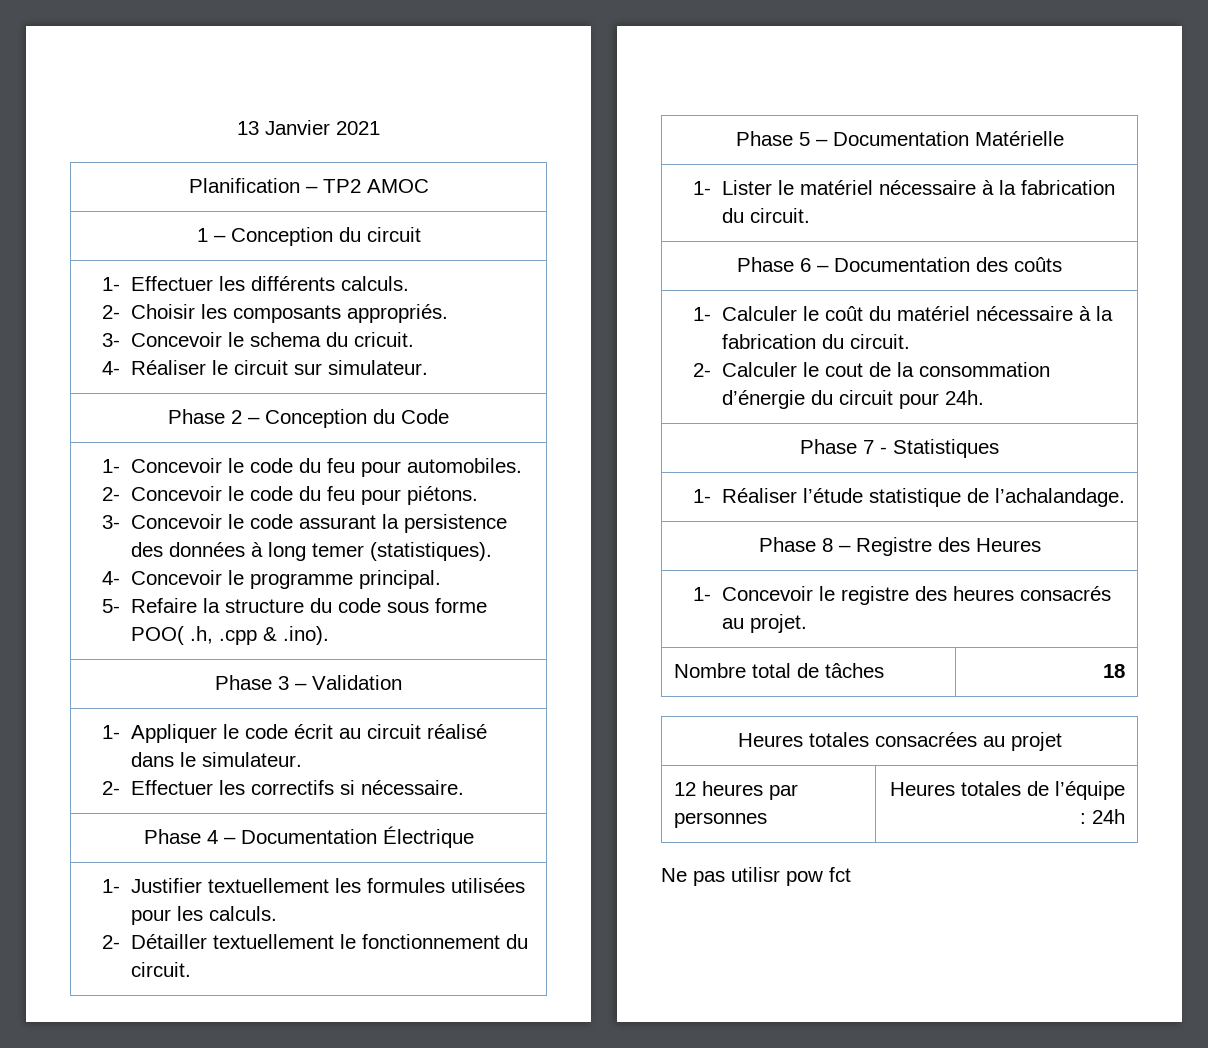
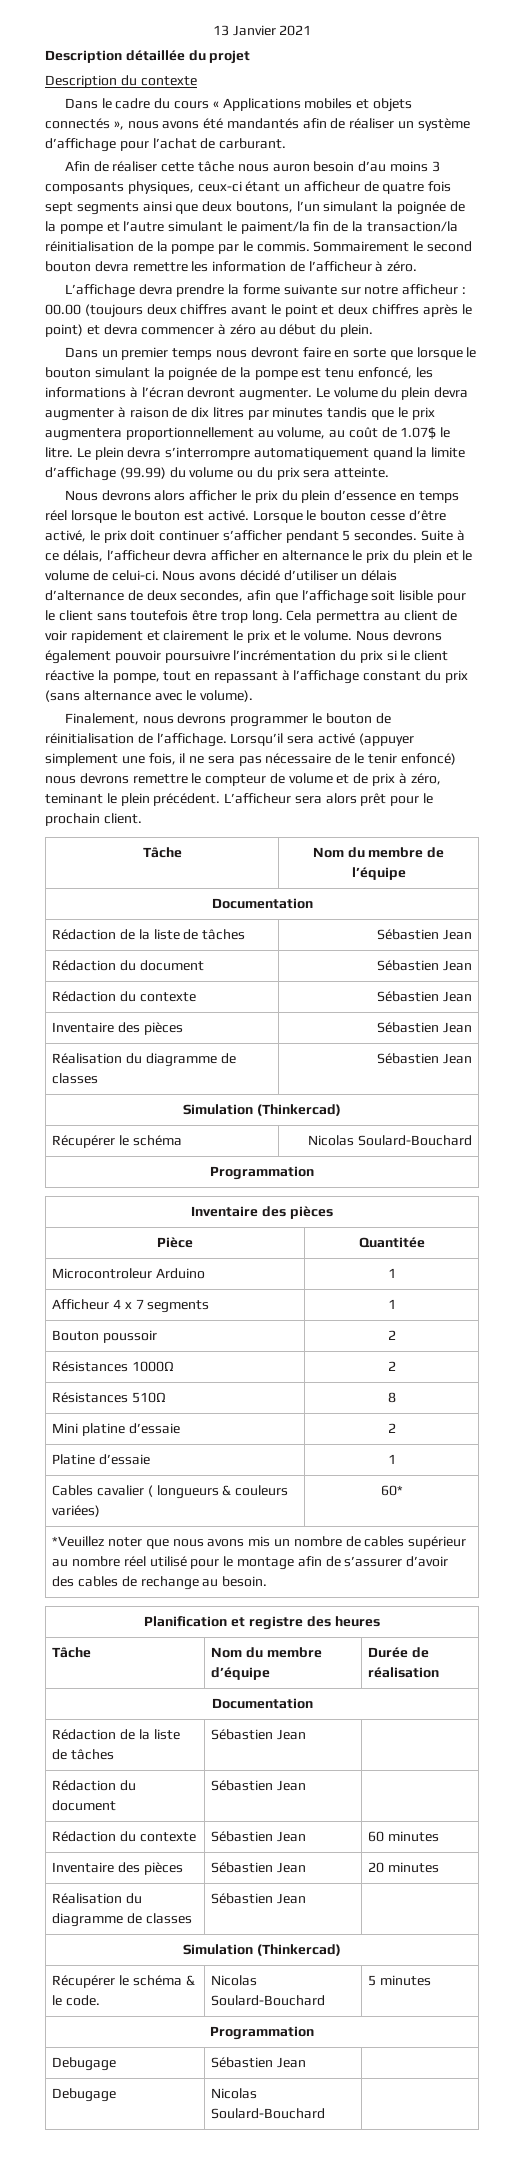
- Planification – TP2 AMOC
- 1 – Conception du circuit
- 1- Effectuer les différents calculs.
- 2- Choisir les composants appropriés.
- 3- Concevoir le schema du cricuit.
- 4- Réaliser le circuit sur simulateur.
- Phase 2 – Conception du Code
- 1- Concevoir le code du feu pour automobiles.
- 2- Concevoir le code du feu pour piétons.
- 3- Concevoir le code assurant la persistence des données à long temer (statistiques).
- 4- Concevoir le programme principal.
- 5- Refaire la structure du code sous forme POO( .h, .cpp & .ino).
- Phase 3 – Validation
- 1- Appliquer le code écrit au circuit réalisé dans le simulateur.
- 2- Effectuer les correctifs si nécessaire.
- Phase 4 – Documentation Électrique
- 1- Justifier textuellement les formules utilisées pour les calculs.
- 2- Détailler textuellement le fonctionnement du circuit.
- Phase 5 – Documentation Matérielle
- 1- Lister le matériel nécessaire à la fabrication du circuit.
- Phase 6 – Documentation des coûts
- 1- Calculer le coût du matériel nécessaire à la fabrication du circuit.
- 2- Calculer le cout de la consommation d’énergie du circuit pour 24h.
- Phase 7 - Statistiques
- 1- Réaliser l’étude statistique de l’achalandage.
- Phase 8 – Registre des Heures
- 1- Concevoir le registre des heures consacrés au projet.
- Nombre total de tâches | 18
- Heures totales consacrées au projet
- 12 heures par personnes | Heures totales de l’équipe : 24h
- Ne pas utilisr pow fct
+ Description détaillée du projet
+ Description du contexte
+ Dans le cadre du cours « Applications mobiles et objets connectés », nous avons été mandantés afin de réaliser un système d’affichage pour l’achat de carburant.
+ Afin de réaliser cette tâche nous auron besoin d’au moins 3 composants physiques, ceux-ci étant un afficheur de quatre fois sept segments ainsi que deux boutons, l’un simulant la poignée de la pompe et l’autre simulant le paiment/la fin de la transaction/la réinitialisation de la pompe par le commis. Sommairement le second bouton devra remettre les information de l’afficheur à zéro.
+ L’affichage devra prendre la forme suivante sur notre afficheur : 00.00 (toujours deux chiffres avant le point et deux chiffres après le point) et devra commencer à zéro au début du plein.
+ Dans un premier temps nous devront faire en sorte que lorsque le bouton simulant la poignée de la pompe est tenu enfoncé, les informations à l’écran devront augmenter. Le volume du plein devra augmenter à raison de dix litres par minutes tandis que le prix augmentera proportionnellement au volume, au coût de 1.07$ le litre. Le plein devra s’interrompre automatiquement quand la limite d’affichage (99.99) du volume ou du prix sera atteinte.
+ Nous devrons alors afficher le prix du plein d’essence en temps réel lorsque le bouton est activé. Lorsque le bouton cesse d’être activé, le prix doit continuer s’afficher pendant 5 secondes. Suite à ce délais, l’afficheur devra afficher en alternance le prix du plein et le volume de celui-ci. Nous avons décidé d’utiliser un délais d’alternance de deux secondes, afin que l’affichage soit lisible pour le client sans toutefois être trop long. Cela permettra au client de voir rapidement et clairement le prix et le volume. Nous devrons également pouvoir poursuivre l’incrémentation du prix si le client réactive la pompe, tout en repassant à l’affichage constant du prix (sans alternance avec le volume).
+ Finalement, nous devrons programmer le bouton de réinitialisation de l’affichage. Lorsqu’il sera activé (appuyer simplement une fois, il ne sera pas nécessaire de le tenir enfoncé) nous devrons remettre le compteur de volume et de prix à zéro, teminant le plein précédent. L’afficheur sera alors prêt pour le prochain client.
+ Tâche | Nom du membre de l’équipe
+ Documentation
+ Rédaction de la liste de tâches | Sébastien Jean
+ Rédaction du document | Sébastien Jean
+ Rédaction du contexte | Sébastien Jean
+ Inventaire des pièces | Sébastien Jean
+ Réalisation du diagramme de classes | Sébastien Jean
+ Simulation (Thinkercad)
+ Récupérer le schéma | Nicolas Soulard-Bouchard
+ Programmation
+ Inventaire des pièces
+ Pièce | Quantitée
+ Microcontroleur Arduino | 1
+ Afficheur 4 x 7 segments | 1
+ Bouton poussoir | 2
+ Résistances 1000Ω | 2
+ Résistances 510Ω | 8
+ Mini platine d’essaie | 2
+ Platine d’essaie | 1
+ Cables cavalier ( longueurs & couleurs variées) | 60*
+ *Veuillez noter que nous avons mis un nombre de cables supérieur au nombre réel utilisé pour le montage afin de s’assurer d’avoir des cables de rechange au besoin.
+ Planification et registre des heures
+ Tâche | Nom du membre d’équipe | Durée de réalisation
+ Documentation
+ Rédaction de la liste de tâches | Sébastien Jean |
+ Rédaction du document | Sébastien Jean |
+ Rédaction du contexte | Sébastien Jean | 60 minutes
+ Inventaire des pièces | Sébastien Jean | 20 minutes
+ Réalisation du diagramme de classes | Sébastien Jean |
+ Simulation (Thinkercad)
+ Récupérer le schéma & le code. | Nicolas Soulard-Bouchard | 5 minutes
+ Programmation
+ Debugage | Sébastien Jean |
+ Debugage | Nicolas Soulard-Bouchard |

